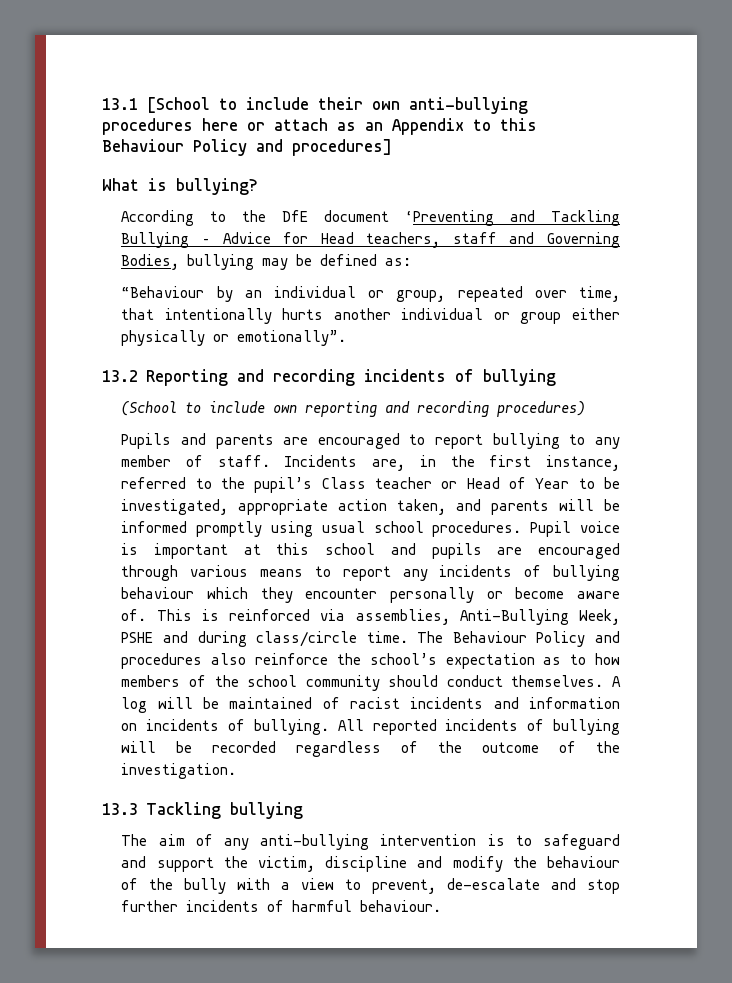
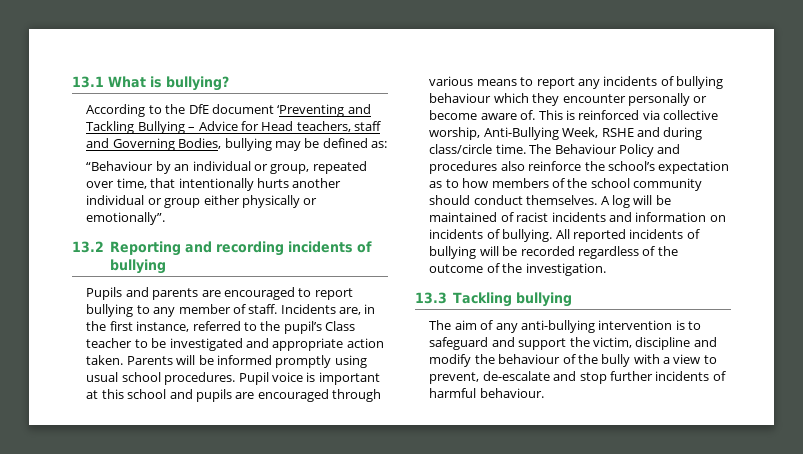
- 13.1 [School to include their own anti-bullying procedures here or attach as an Appendix to this Behaviour Policy and procedures]
- What is bullying?
+ 13.1 What is bullying?
- (School to include own reporting and recording procedures)
- Incidents are, in the first instance, referred to the pupil’s Class teacher or Head of Year to be investigated, appropriate action taken, and parents will be informed promptly using usual school procedures.
+ Incidents are, in the first instance, referred to the pupil’s Class teacher to be investigated and appropriate action taken. Parents will be informed promptly using usual school procedures.
- This is reinforced via assemblies, Anti-Bullying Week, PSHE and during class/circle time.
+ This is reinforced via collective worship, Anti-Bullying Week, RSHE and during class/circle time.

